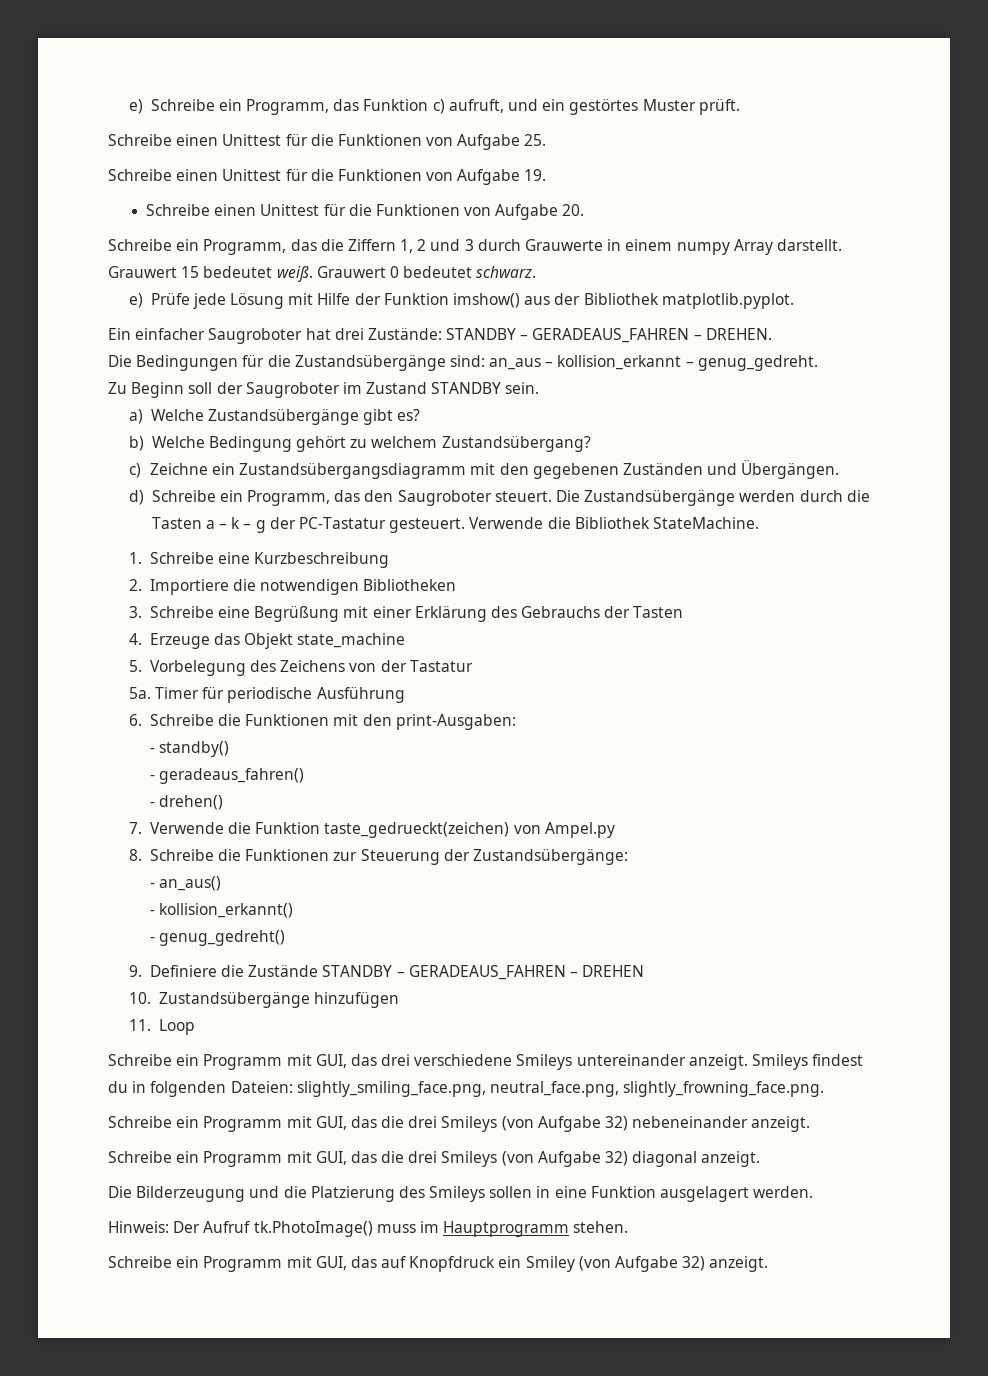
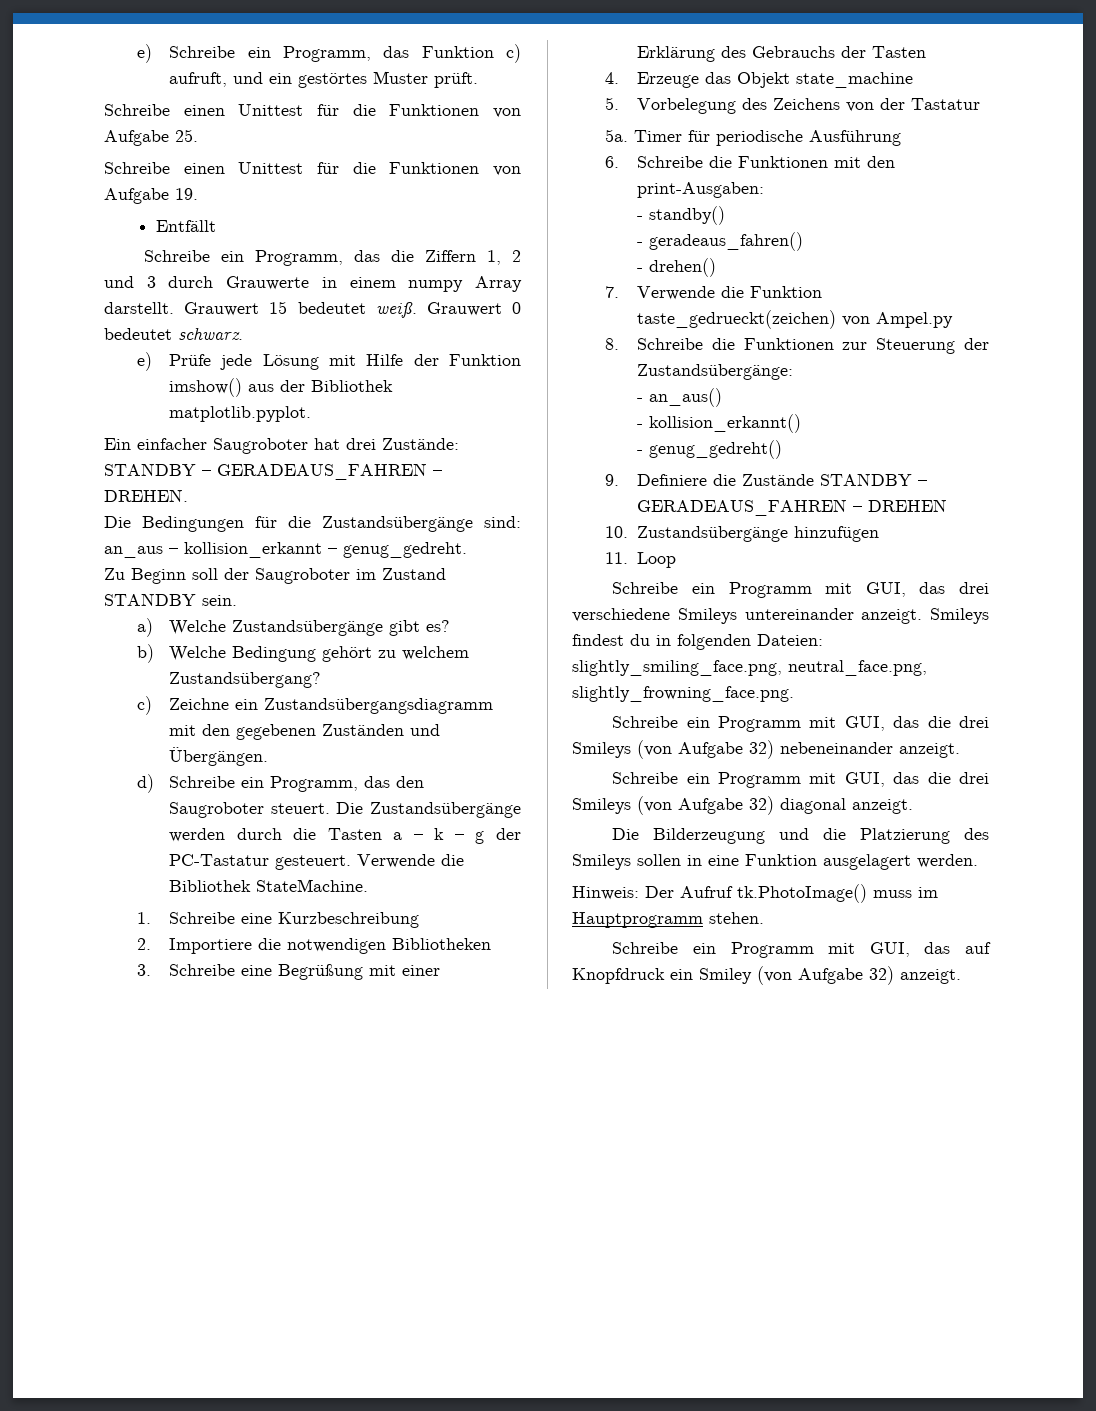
- Schreibe einen Unittest für die Funktionen von Aufgabe 20.
+ Entfällt

